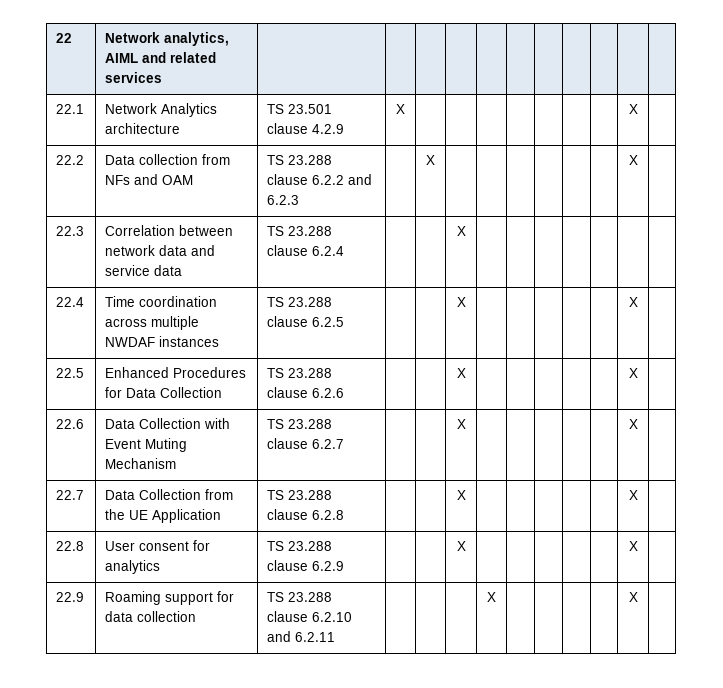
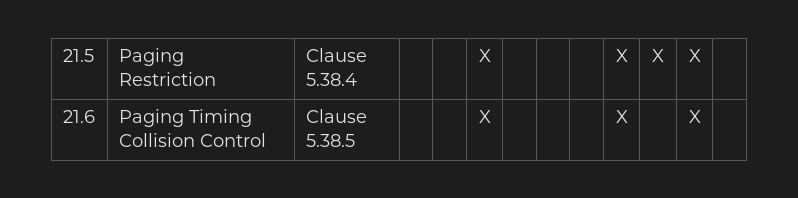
- 22 | Network analytics, AIML and related services | | | | | | | | | | |
- 22.1 | Network Analytics architecture | TS 23.501 clause 4.2.9 | X | | | | | | | | X |
- 22.2 | Data collection from NFs and OAM | TS 23.288 clause 6.2.2 and 6.2.3 | | X | | | | | | | X |
- 22.3 | Correlation between network data and service data | TS 23.288 clause 6.2.4 | | | X | | | | | | |
- 22.4 | Time coordination across multiple NWDAF instances | TS 23.288 clause 6.2.5 | | | X | | | | | | X |
- 22.5 | Enhanced Procedures for Data Collection | TS 23.288 clause 6.2.6 | | | X | | | | | | X |
- 22.6 | Data Collection with Event Muting Mechanism | TS 23.288 clause 6.2.7 | | | X | | | | | | X |
- 22.7 | Data Collection from the UE Application | TS 23.288 clause 6.2.8 | | | X | | | | | | X |
- 22.8 | User consent for analytics | TS 23.288 clause 6.2.9 | | | X | | | | | | X |
- 22.9 | Roaming support for data collection | TS 23.288 clause 6.2.10 and 6.2.11 | | | | X | | | | | X |
+ 21.5 | Paging Restriction | Clause 5.38.4 | | | X | | | | X | X | X |
+ 21.6 | Paging Timing Collision Control | Clause 5.38.5 | | | X | | | | X | | X |

